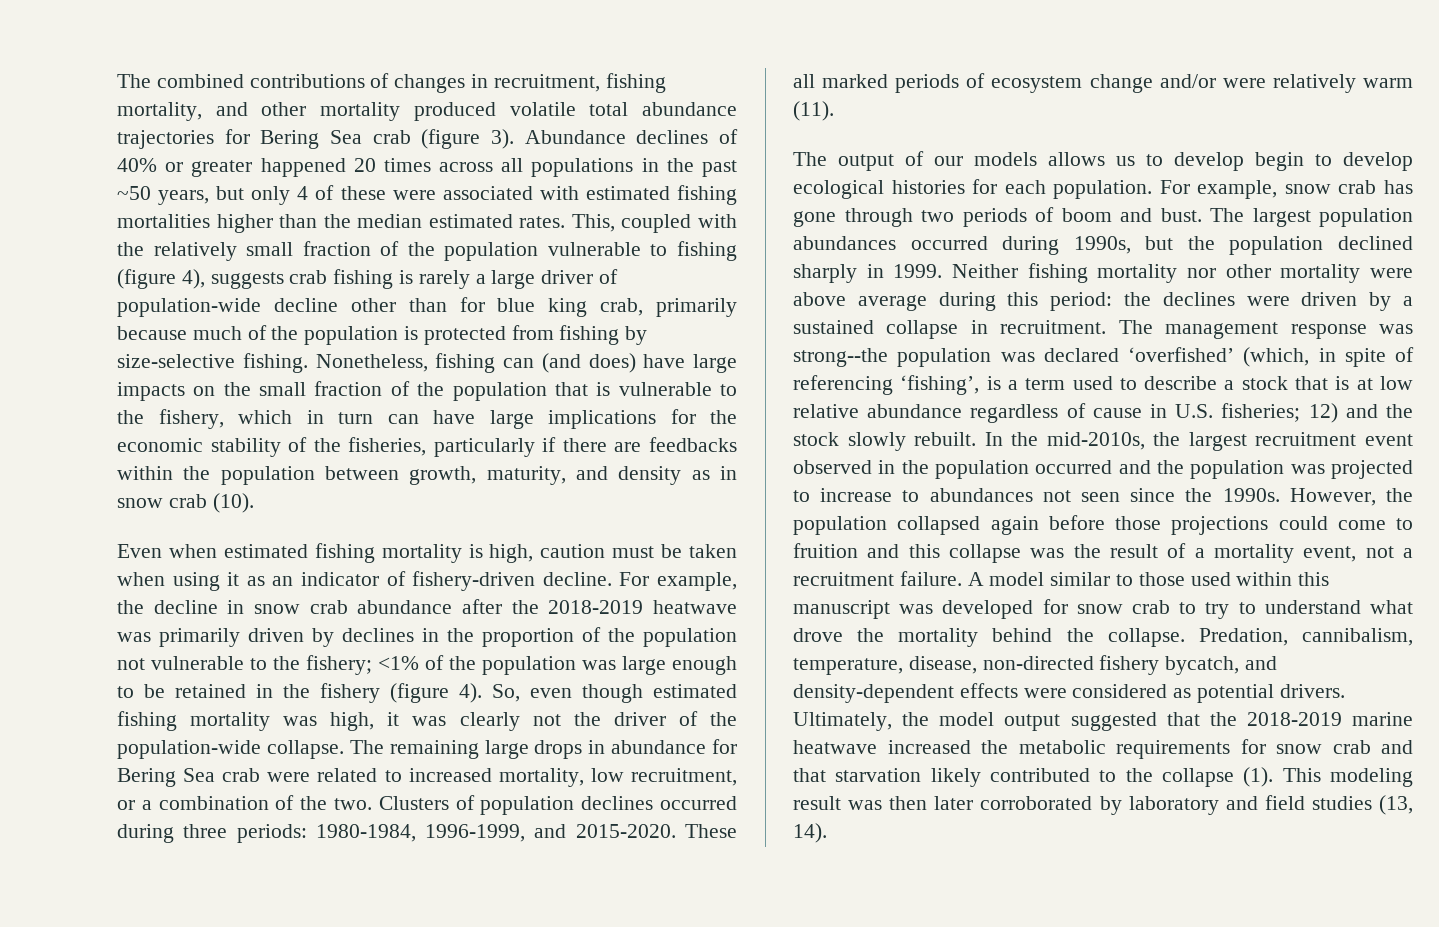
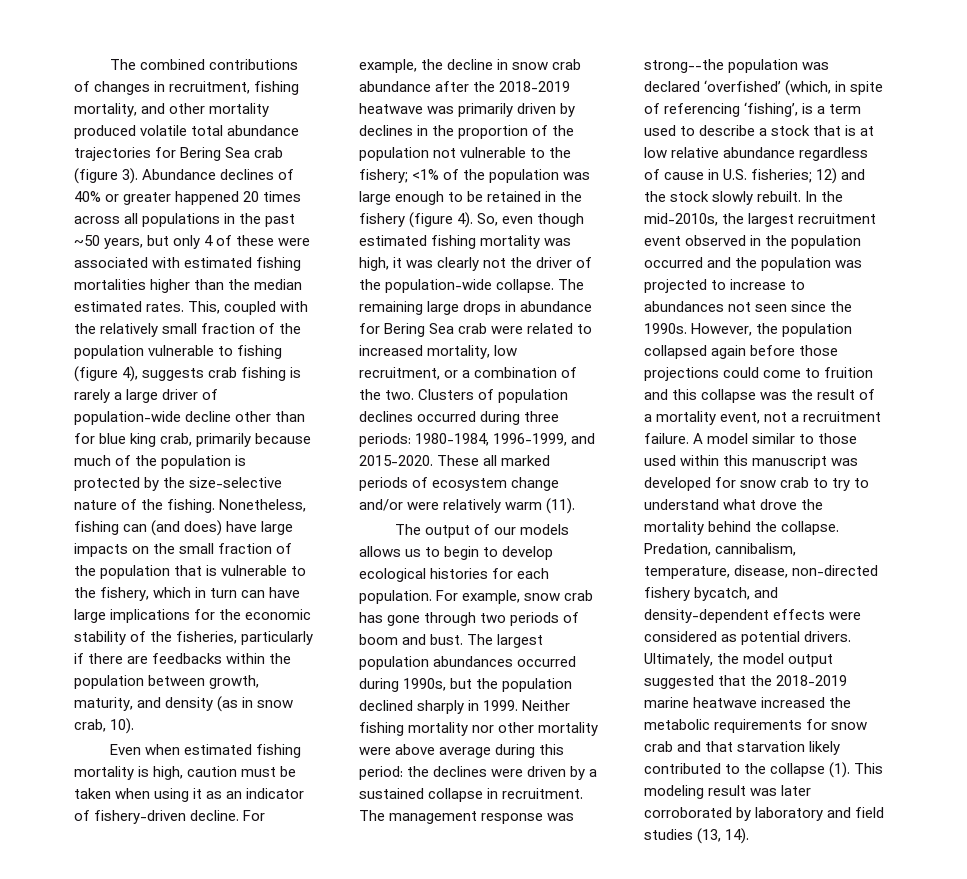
- This, coupled with the relatively small fraction of the population vulnerable to fishing (figure 4), suggests crab fishing is rarely a large driver of population-wide decline other than for blue king crab, primarily because much of the population is protected from fishing by size-selective fishing.
+ This, coupled with the relatively small fraction of the population vulnerable to fishing (figure 4), suggests crab fishing is rarely a large driver of population-wide decline other than for blue king crab, primarily because much of the population is protected by the size-selective nature of the fishing.
- Nonetheless, fishing can (and does) have large impacts on the small fraction of the population that is vulnerable to the fishery, which in turn can have large implications for the economic stability of the fisheries, particularly if there are feedbacks within the population between growth, maturity, and density as in snow crab (10).
+ Nonetheless, fishing can (and does) have large impacts on the small fraction of the population that is vulnerable to the fishery, which in turn can have large implications for the economic stability of the fisheries, particularly if there are feedbacks within the population between growth, maturity, and density (as in snow crab, 10).
- The output of our models allows us to develop begin to develop ecological histories for each population.
+ The output of our models allows us to begin to develop ecological histories for each population.
- This modeling result was then later corroborated by laboratory and field studies (13, 14).
+ This modeling result was later corroborated by laboratory and field studies (13, 14).

